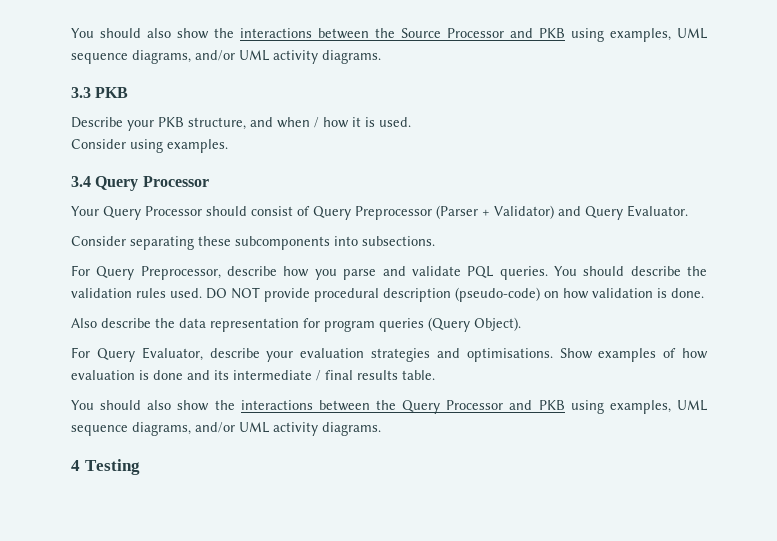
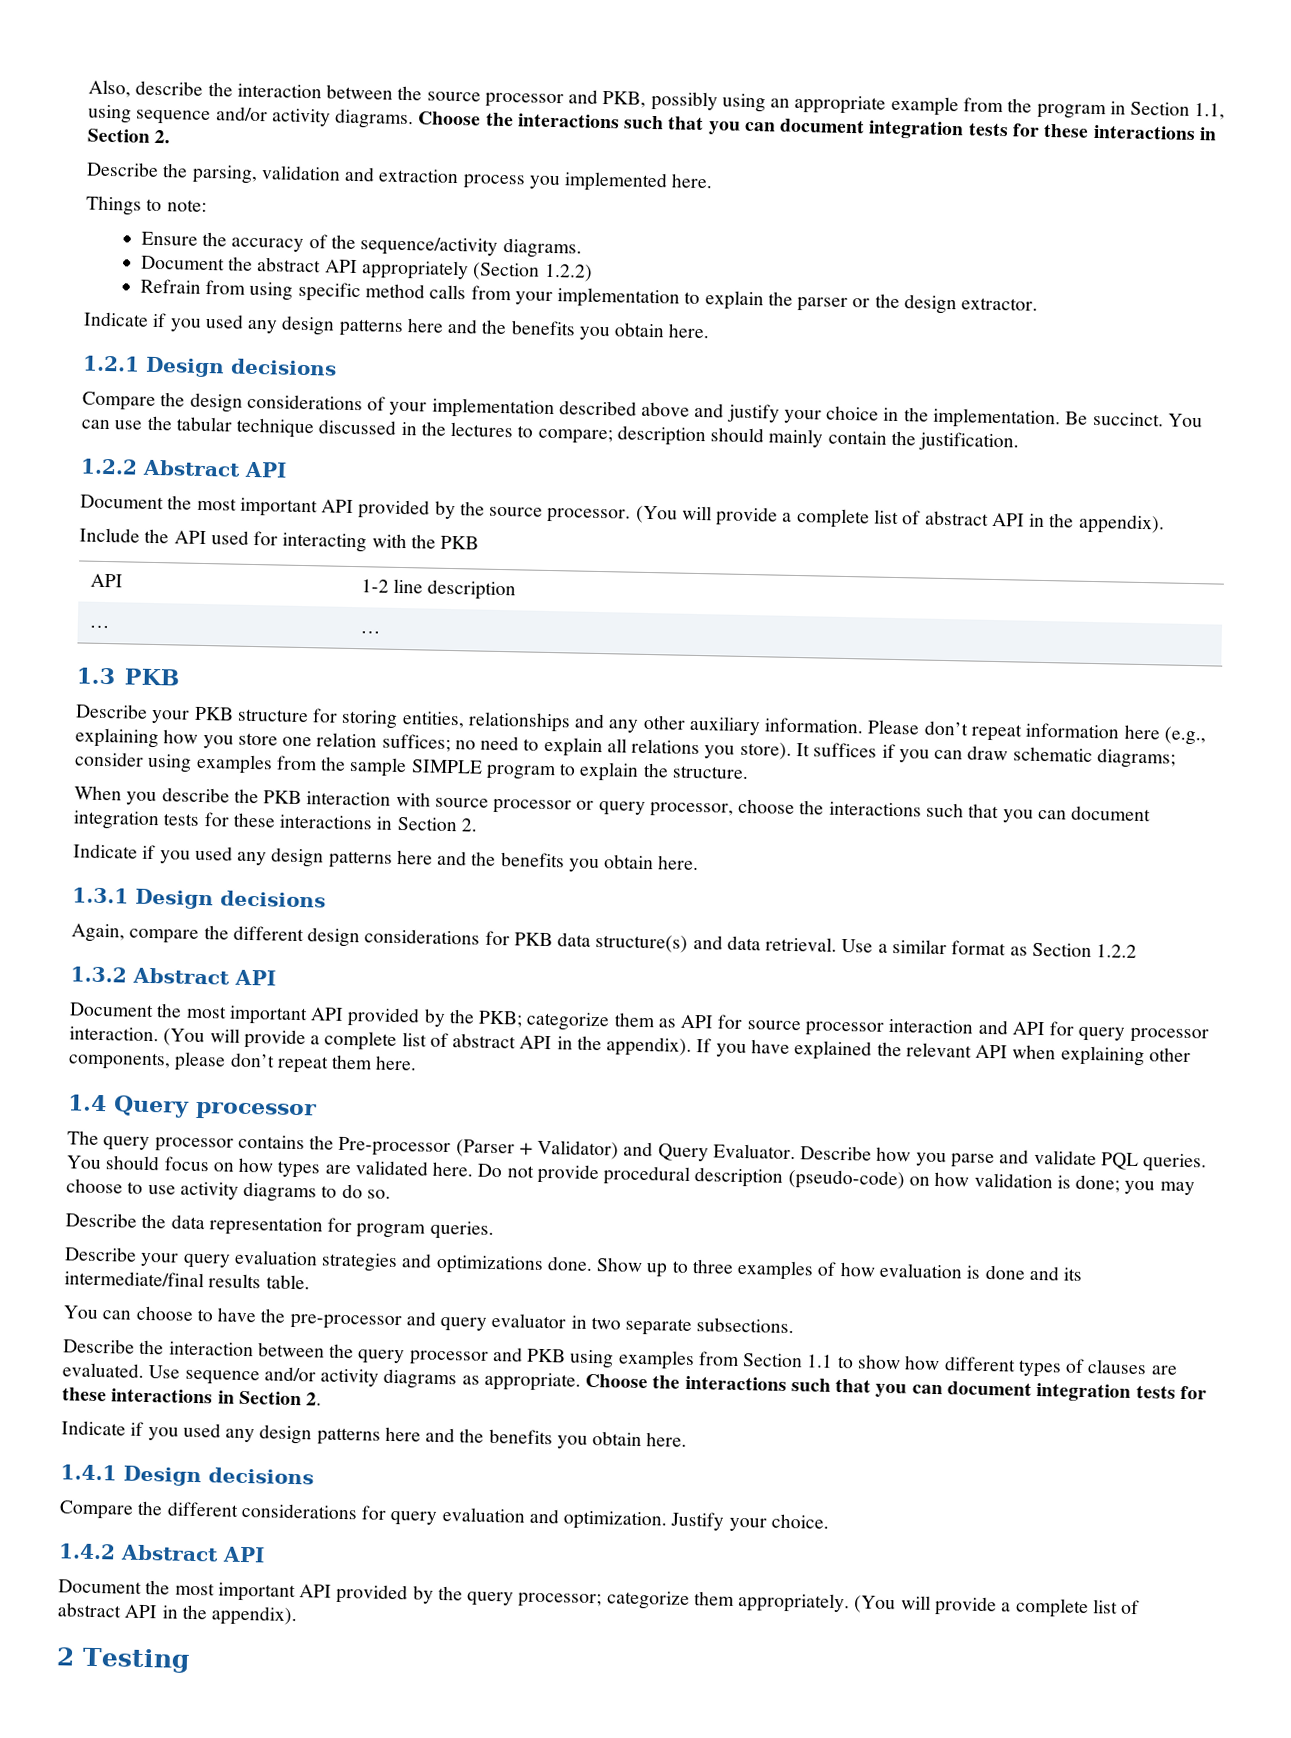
- You should also show the interactions between the Source Processor and PKB using examples, UML sequence diagrams, and/or UML activity diagrams.
- 3.3 PKB
- Describe your PKB structure, and when / how it is used.
- Consider using examples.
- 3.4 Query Processor
- Your Query Processor should consist of Query Preprocessor (Parser + Validator) and Query Evaluator.
- Consider separating these subcomponents into subsections.
- For Query Preprocessor, describe how you parse and validate PQL queries.
+ Also, describe the interaction between the source processor and PKB, possibly using an appropriate example from the program in Section 1.1, using sequence and/or activity diagrams. Choose the interactions such that you can document integration tests for these interactions in Section 2.
+ Describe the parsing, validation and extraction process you implemented here.
+ Things to note:
+ Ensure the accuracy of the sequence/activity diagrams.
+ Document the abstract API appropriately (Section 1.2.2)
+ Refrain from using specific method calls from your implementation to explain the parser or the design extractor.
+ Indicate if you used any design patterns here and the benefits you obtain here.
+ 1.2.1 Design decisions
+ Compare the design considerations of your implementation described above and justify your choice in the implementation. Be succinct. You can use the tabular technique discussed in the lectures to compare; description should mainly contain the justification.
+ 1.2.2 Abstract API
+ Document the most important API provided by the source processor. (You will provide a complete list of abstract API in the appendix).
+ Include the API used for interacting with the PKB
+ API | 1-2 line description
+ … | …
+ 1.3 PKB
+ Describe your PKB structure for storing entities, relationships and any other auxiliary information. Please don’t repeat information here (e.g., explaining how you store one relation suffices; no need to explain all relations you store). It suffices if you can draw schematic diagrams; consider using examples from the sample SIMPLE program to explain the structure.
+ When you describe the PKB interaction with source processor or query processor, choose the interactions such that you can document integration tests for these interactions in Section 2.
+ Indicate if you used any design patterns here and the benefits you obtain here.
+ 1.3.1 Design decisions
+ Again, compare the different design considerations for PKB data structure(s) and data retrieval. Use a similar format as Section 1.2.2
+ 1.3.2 Abstract API
+ Document the most important API provided by the PKB; categorize them as API for source processor interaction and API for query processor interaction. (You will provide a complete list of abstract API in the appendix). If you have explained the relevant API when explaining other components, please don’t repeat them here.
+ 1.4 Query processor
+ The query processor contains the Pre-processor (Parser + Validator) and Query Evaluator. Describe how you parse and validate PQL queries.
- You should describe the validation rules used. DO NOT provide procedural description (pseudo-code) on how validation is done.
- Also describe the data representation for program queries (Query Object).
- For Query Evaluator, describe your evaluation strategies and optimisations. Show examples of how evaluation is done and its intermediate / final results table.
+ You should focus on how types are validated here. Do not provide procedural description (pseudo-code) on how validation is done; you may choose to use activity diagrams to do so.
+ Describe the data representation for program queries.
+ Describe your query evaluation strategies and optimizations done. Show up to three examples of how evaluation is done and its intermediate/final results table.
- You should also show the interactions between the Query Processor and PKB using examples, UML sequence diagrams, and/or UML activity diagrams.
- 4 Testing
+ You can choose to have the pre-processor and query evaluator in two separate subsections.
+ Describe the interaction between the query processor and PKB using examples from Section 1.1 to show how different types of clauses are evaluated. Use sequence and/or activity diagrams as appropriate. Choose the interactions such that you can document integration tests for these interactions in Section 2.
+ Indicate if you used any design patterns here and the benefits you obtain here.
+ 1.4.1 Design decisions
+ Compare the different considerations for query evaluation and optimization. Justify your choice.
+ 1.4.2 Abstract API
+ Document the most important API provided by the query processor; categorize them appropriately. (You will provide a complete list of abstract API in the appendix).
+ 2 Testing

